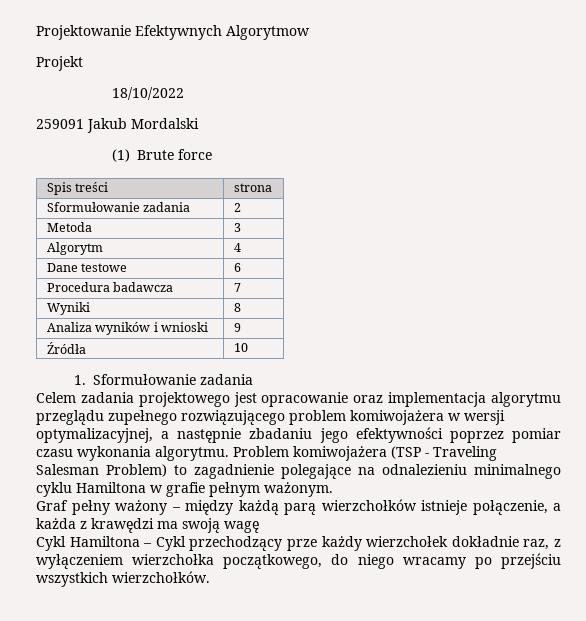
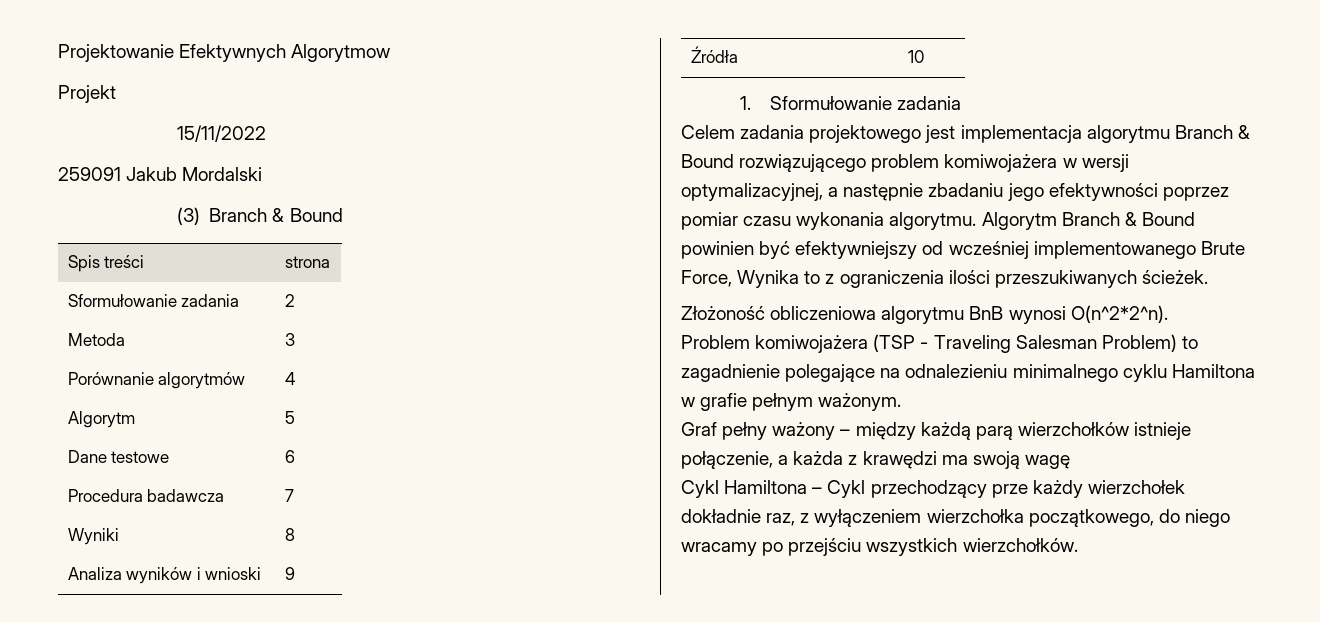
- 18/10/2022
+ 15/11/2022
- (1) Brute force
+ (3) Branch & Bound
+ Porównanie algorytmów | 4
- Algorytm | 4
+ Algorytm | 5
- Celem zadania projektowego jest opracowanie oraz implementacja algorytmu przeglądu zupełnego rozwiązującego problem komiwojażera w wersji optymalizacyjnej, a następnie zbadaniu jego efektywności poprzez pomiar czasu wykonania algorytmu. Problem komiwojażera (TSP - Traveling Salesman Problem) to zagadnienie polegające na odnalezieniu minimalnego cyklu Hamiltona w grafie pełnym ważonym.
+ Celem zadania projektowego jest implementacja algorytmu Branch & Bound rozwiązującego problem komiwojażera w wersji optymalizacyjnej, a następnie zbadaniu jego efektywności poprzez pomiar czasu wykonania algorytmu. Algorytm Branch & Bound powinien być efektywniejszy od wcześniej implementowanego Brute Force, Wynika to z ograniczenia ilości przeszukiwanych ścieżek.
+ Złożoność obliczeniowa algorytmu BnB wynosi O(n^2*2^n).
+ Problem komiwojażera (TSP - Traveling Salesman Problem) to zagadnienie polegające na odnalezieniu minimalnego cyklu Hamiltona w grafie pełnym ważonym.

